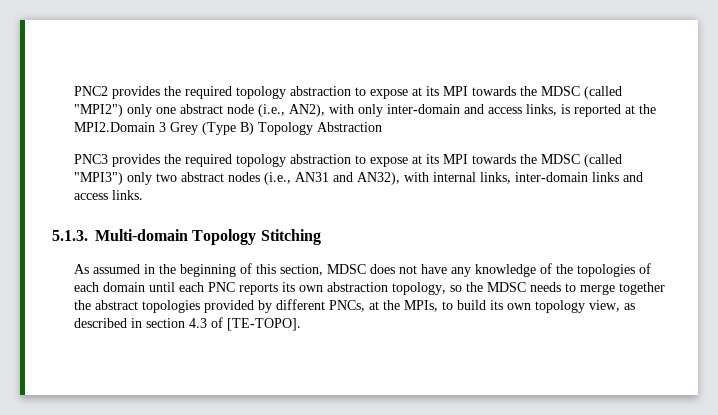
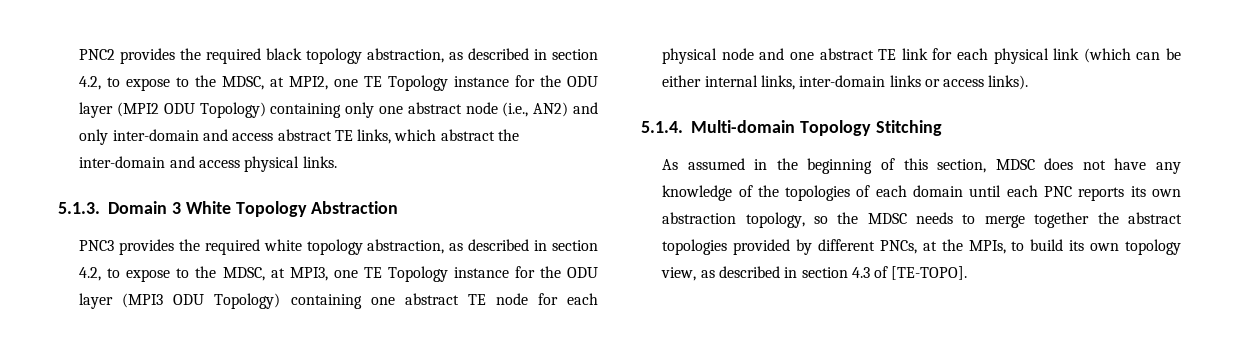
- PNC2 provides the required topology abstraction to expose at its MPI towards the MDSC (called "MPI2") only one abstract node (i.e., AN2), with only inter-domain and access links, is reported at the MPI2.Domain 3 Grey (Type B) Topology Abstraction
+ PNC2 provides the required black topology abstraction, as described in section 4.2, to expose to the MDSC, at MPI2, one TE Topology instance for the ODU layer (MPI2 ODU Topology) containing only one abstract node (i.e., AN2) and only inter-domain and access abstract TE links, which abstract the inter-domain and access physical links.
+ 5.1.3. Domain 3 White Topology Abstraction
- PNC3 provides the required topology abstraction to expose at its MPI towards the MDSC (called "MPI3") only two abstract nodes (i.e., AN31 and AN32), with internal links, inter-domain links and access links.
- 5.1.3. Multi-domain Topology Stitching
+ PNC3 provides the required white topology abstraction, as described in section 4.2, to expose to the MDSC, at MPI3, one TE Topology instance for the ODU layer (MPI3 ODU Topology) containing one abstract TE node for each physical node and one abstract TE link for each physical link (which can be either internal links, inter-domain links or access links).
+ 5.1.4. Multi-domain Topology Stitching

